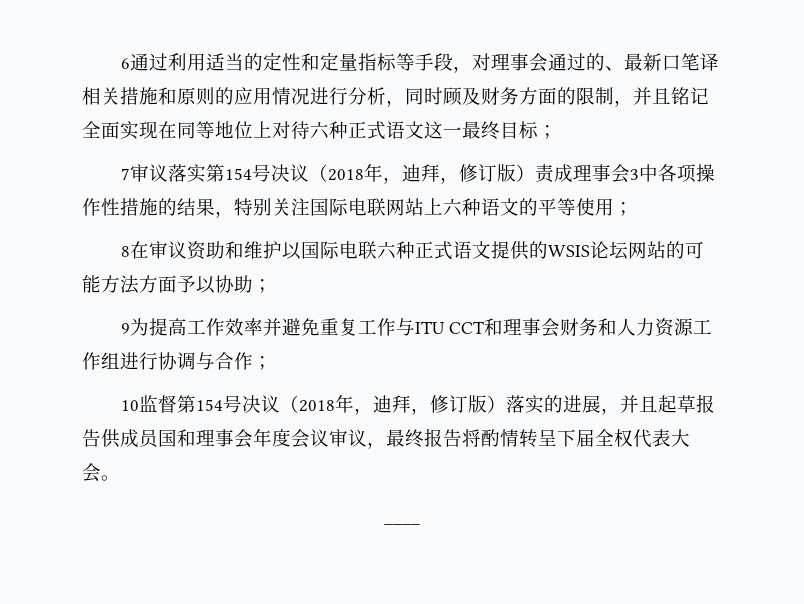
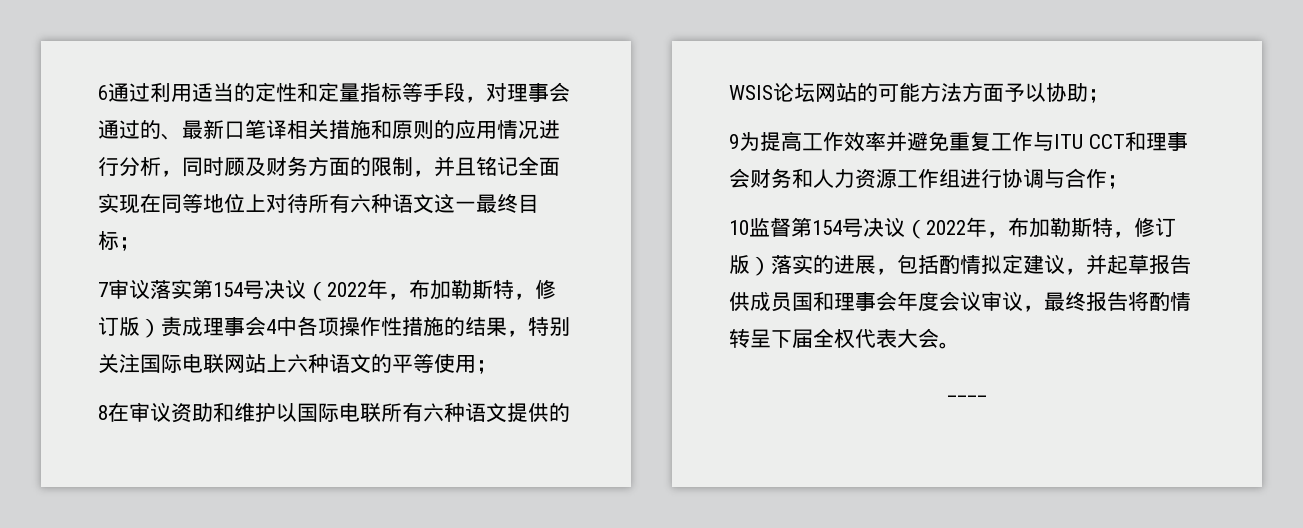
- 6通过利用适当的定性和定量指标等手段，对理事会通过的、最新口笔译相关措施和原则的应用情况进行分析，同时顾及财务方面的限制，并且铭记全面实现在同等地位上对待六种正式语文这一最终目标；
+ 6通过利用适当的定性和定量指标等手段，对理事会通过的、最新口笔译相关措施和原则的应用情况进行分析，同时顾及财务方面的限制，并且铭记全面实现在同等地位上对待所有六种语文这一最终目标；
- 7审议落实第154号决议（2018年，迪拜，修订版）责成理事会3中各项操作性措施的结果，特别关注国际电联网站上六种语文的平等使用；
+ 7审议落实第154号决议（2022年，布加勒斯特，修订版）责成理事会4中各项操作性措施的结果，特别关注国际电联网站上六种语文的平等使用；
- 8在审议资助和维护以国际电联六种正式语文提供的WSIS论坛网站的可能方法方面予以协助；
+ 8在审议资助和维护以国际电联所有六种语文提供的WSIS论坛网站的可能方法方面予以协助；
- 10监督第154号决议（2018年，迪拜，修订版）落实的进展，并且起草报告供成员国和理事会年度会议审议，最终报告将酌情转呈下届全权代表大会。
+ 10监督第154号决议（2022年，布加勒斯特，修订版）落实的进展，包括酌情拟定建议，并起草报告供成员国和理事会年度会议审议，最终报告将酌情转呈下届全权代表大会。

